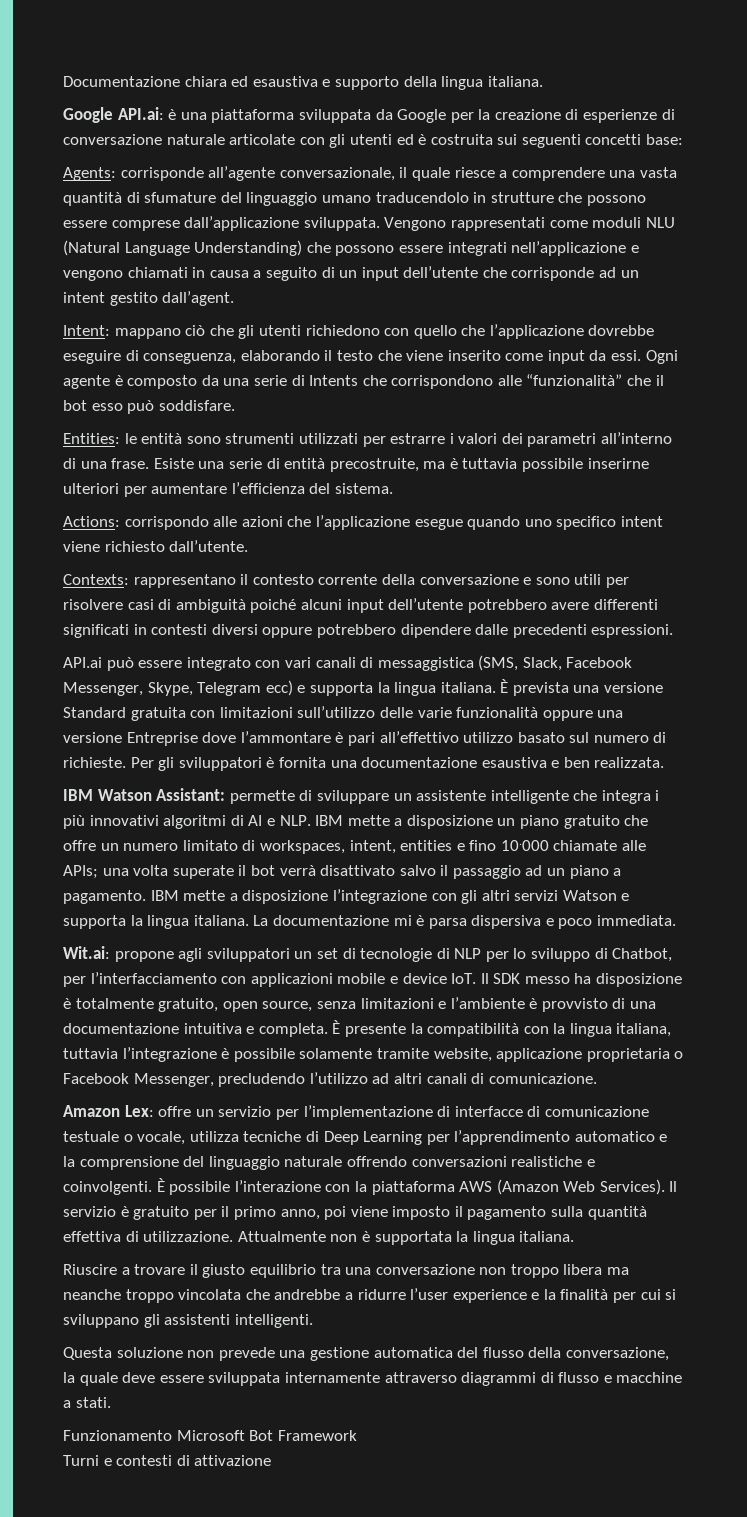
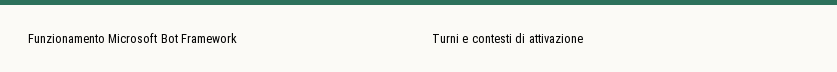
- Documentazione chiara ed esaustiva e supporto della lingua italiana.
- Google API.ai: è una piattaforma sviluppata da Google per la creazione di esperienze di conversazione naturale articolate con gli utenti ed è costruita sui seguenti concetti base:
- Agents: corrisponde all’agente conversazionale, il quale riesce a comprendere una vasta quantità di sfumature del linguaggio umano traducendolo in strutture che possono essere comprese dall’applicazione sviluppata. Vengono rappresentati come moduli NLU (Natural Language Understanding) che possono essere integrati nell’applicazione e vengono chiamati in causa a seguito di un input dell’utente che corrisponde ad un intent gestito dall’agent.
- Intent: mappano ciò che gli utenti richiedono con quello che l’applicazione dovrebbe eseguire di conseguenza, elaborando il testo che viene inserito come input da essi. Ogni agente è composto da una serie di Intents che corrispondono alle “funzionalità” che il bot esso può soddisfare.
- Entities: le entità sono strumenti utilizzati per estrarre i valori dei parametri all’interno di una frase. Esiste una serie di entità precostruite, ma è tuttavia possibile inserirne ulteriori per aumentare l’efficienza del sistema.
- Actions: corrispondo alle azioni che l’applicazione esegue quando uno specifico intent viene richiesto dall’utente.
- Contexts: rappresentano il contesto corrente della conversazione e sono utili per risolvere casi di ambiguità poiché alcuni input dell’utente potrebbero avere differenti significati in contesti diversi oppure potrebbero dipendere dalle precedenti espressioni.
- API.ai può essere integrato con vari canali di messaggistica (SMS, Slack, Facebook Messenger, Skype, Telegram ecc) e supporta la lingua italiana. È prevista una versione Standard gratuita con limitazioni sull’utilizzo delle varie funzionalità oppure una versione Entreprise dove l’ammontare è pari all’effettivo utilizzo basato sul numero di richieste. Per gli sviluppatori è fornita una documentazione esaustiva e ben realizzata.
- IBM Watson Assistant: permette di sviluppare un assistente intelligente che integra i più innovativi algoritmi di AI e NLP. IBM mette a disposizione un piano gratuito che offre un numero limitato di workspaces, intent, entities e fino 10.000 chiamate alle APIs; una volta superate il bot verrà disattivato salvo il passaggio ad un piano a pagamento. IBM mette a disposizione l’integrazione con gli altri servizi Watson e supporta la lingua italiana. La documentazione mi è parsa dispersiva e poco immediata.
- Wit.ai: propone agli sviluppatori un set di tecnologie di NLP per lo sviluppo di Chatbot, per l’interfacciamento con applicazioni mobile e device IoT. Il SDK messo ha disposizione è totalmente gratuito, open source, senza limitazioni e l’ambiente è provvisto di una documentazione intuitiva e completa. È presente la compatibilità con la lingua italiana, tuttavia l’integrazione è possibile solamente tramite website, applicazione proprietaria o Facebook Messenger, precludendo l’utilizzo ad altri canali di comunicazione.
- Amazon Lex: offre un servizio per l’implementazione di interfacce di comunicazione testuale o vocale, utilizza tecniche di Deep Learning per l’apprendimento automatico e la comprensione del linguaggio naturale offrendo conversazioni realistiche e coinvolgenti. È possibile l’interazione con la piattaforma AWS (Amazon Web Services). Il servizio è gratuito per il primo anno, poi viene imposto il pagamento sulla quantità effettiva di utilizzazione. Attualmente non è supportata la lingua italiana.
- Riuscire a trovare il giusto equilibrio tra una conversazione non troppo libera ma neanche troppo vincolata che andrebbe a ridurre l’user experience e la finalità per cui si sviluppano gli assistenti intelligenti.
- Questa soluzione non prevede una gestione automatica del flusso della conversazione, la quale deve essere sviluppata internamente attraverso diagrammi di flusso e macchine a stati.

